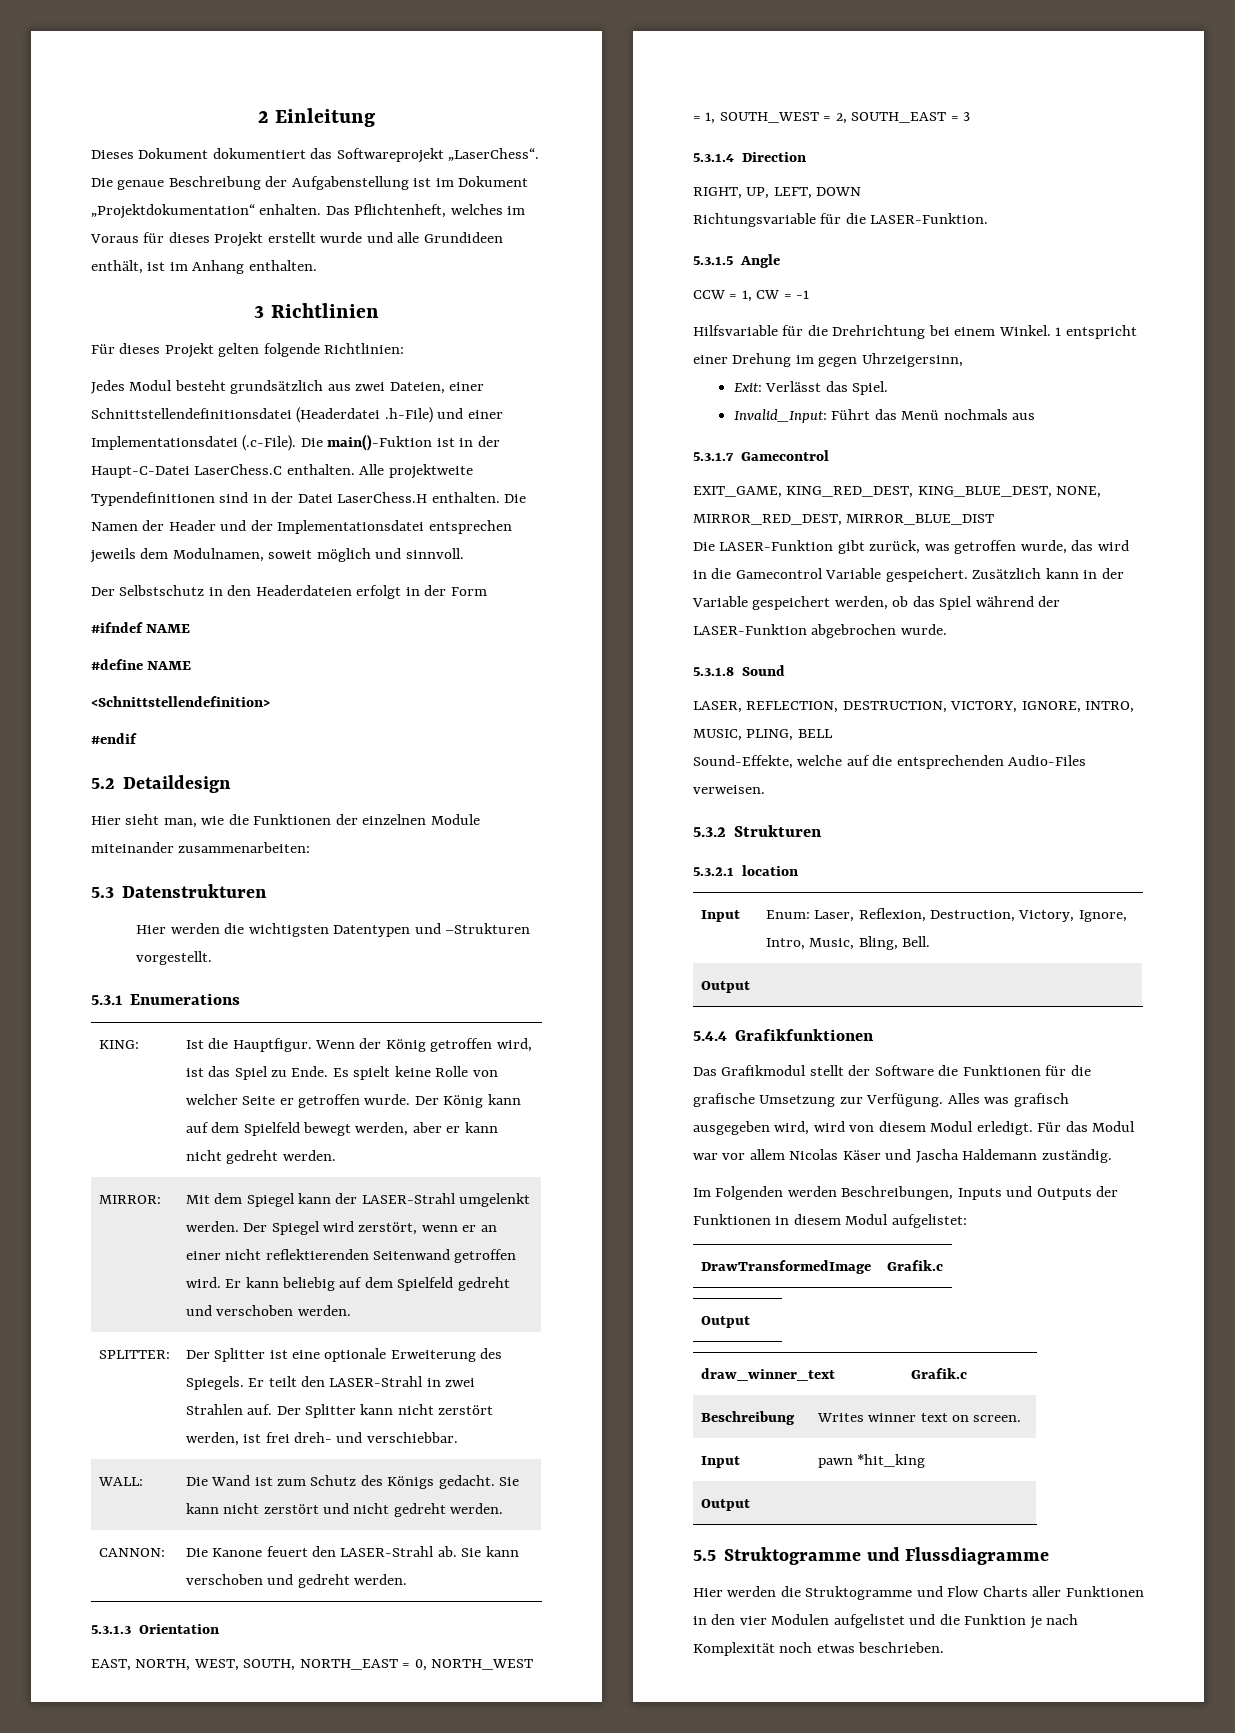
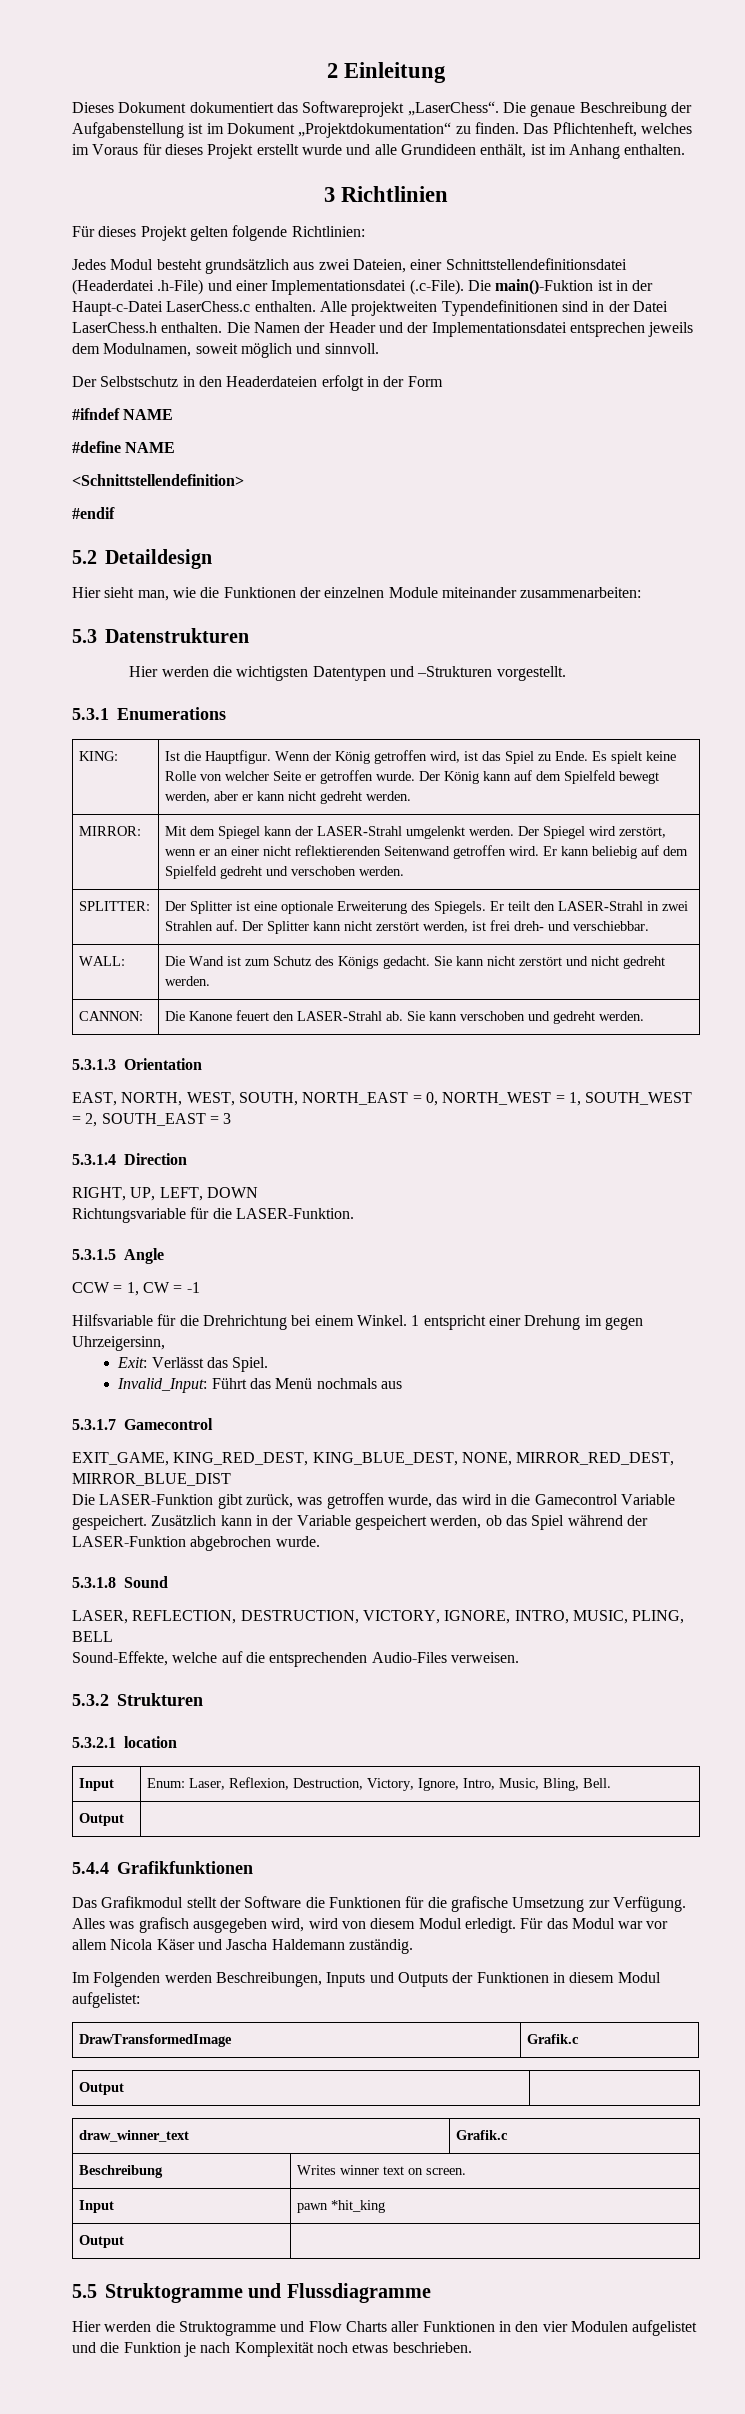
- Die genaue Beschreibung der Aufgabenstellung ist im Dokument „Projektdokumentation“ enhalten.
+ Die genaue Beschreibung der Aufgabenstellung ist im Dokument „Projektdokumentation“ zu finden.
- Jedes Modul besteht grundsätzlich aus zwei Dateien, einer Schnittstellendefinitionsdatei (Headerdatei .h-File) und einer Implementationsdatei (.c-File). Die main()-Fuktion ist in der Haupt-C-Datei LaserChess.C enthalten.
+ Jedes Modul besteht grundsätzlich aus zwei Dateien, einer Schnittstellendefinitionsdatei (Headerdatei .h-File) und einer Implementationsdatei (.c-File). Die main()-Fuktion ist in der Haupt-c-Datei LaserChess.c enthalten.
- Alle projektweite Typendefinitionen sind in der Datei LaserChess.H enthalten.
+ Alle projektweiten Typendefinitionen sind in der Datei LaserChess.h enthalten.
- Für das Modul war vor allem Nicolas Käser und Jascha Haldemann zuständig.
+ Für das Modul war vor allem Nicola Käser und Jascha Haldemann zuständig.

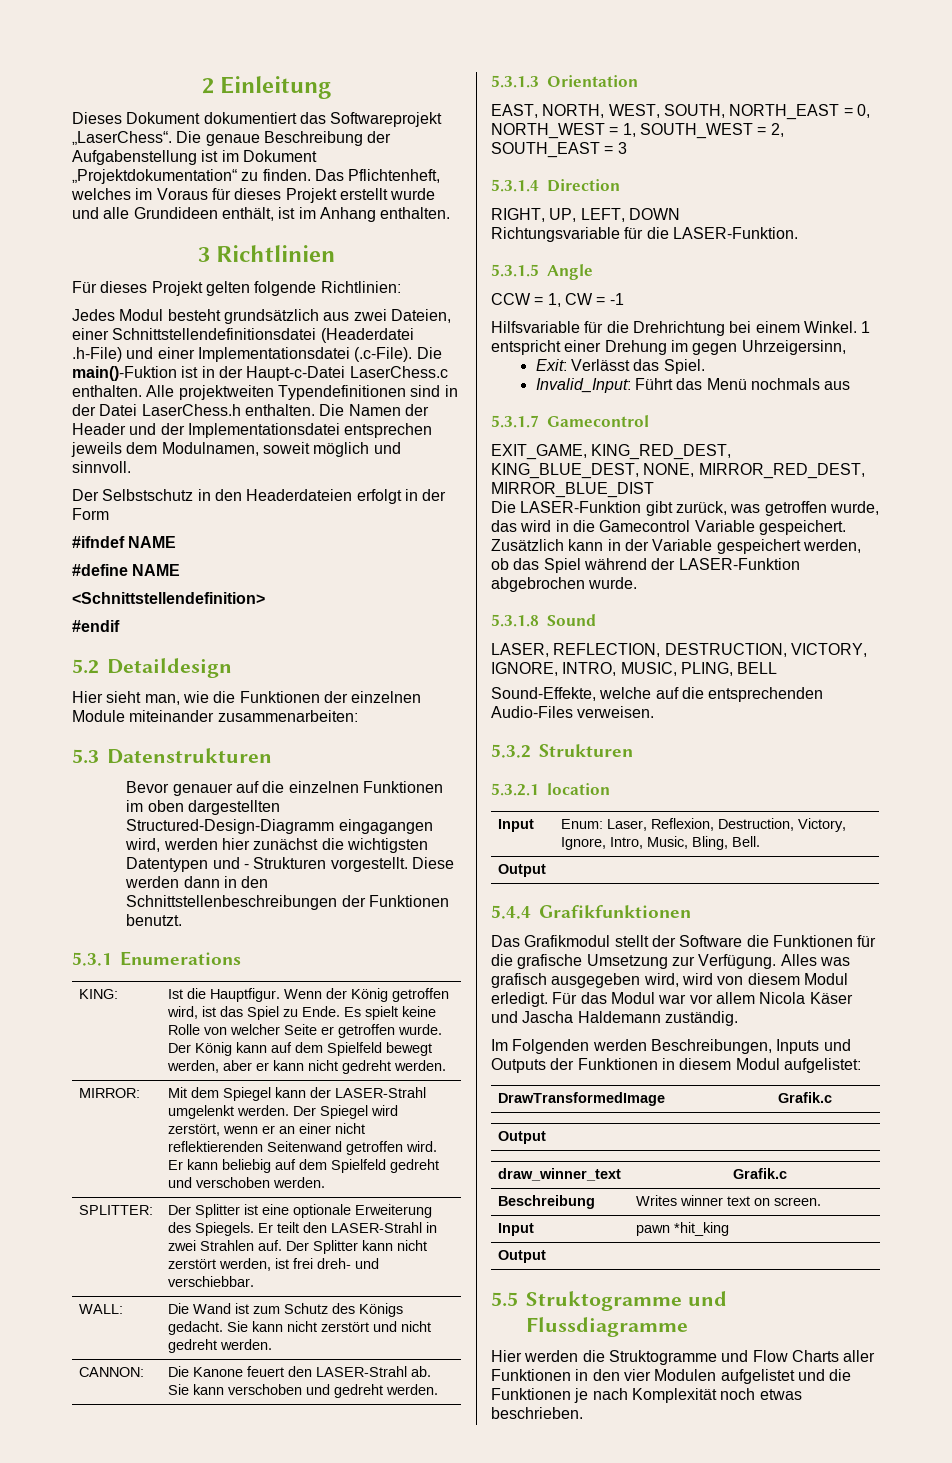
- Hier werden die wichtigsten Datentypen und –Strukturen vorgestellt.
+ Bevor genauer auf die einzelnen Funktionen im oben dargestellten Structured-Design-Diagramm eingagangen wird, werden hier zunächst die wichtigsten Datentypen und - Strukturen vorgestellt. Diese werden dann in den Schnittstellenbeschreibungen der Funktionen benutzt.
- Hier werden die Struktogramme und Flow Charts aller Funktionen in den vier Modulen aufgelistet und die Funktion je nach Komplexität noch etwas beschrieben.
+ Hier werden die Struktogramme und Flow Charts aller Funktionen in den vier Modulen aufgelistet und die Funktionen je nach Komplexität noch etwas beschrieben.

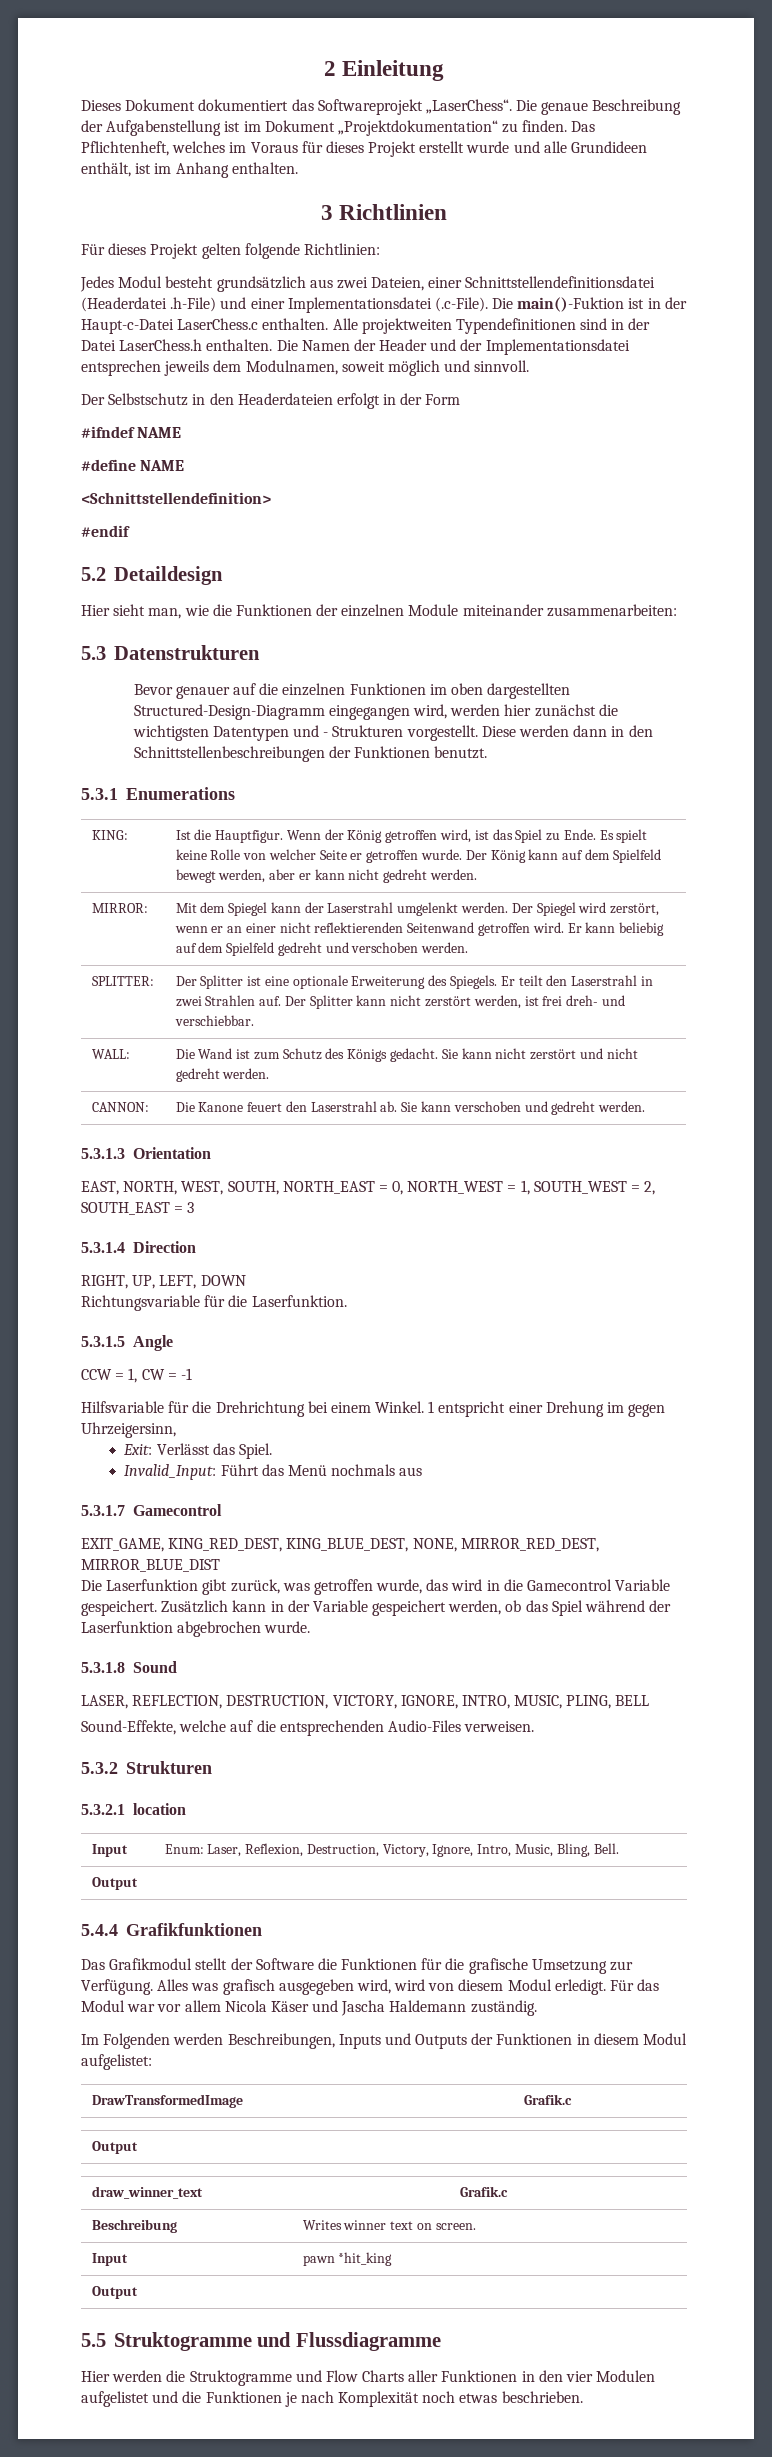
- Bevor genauer auf die einzelnen Funktionen im oben dargestellten Structured-Design-Diagramm eingagangen wird, werden hier zunächst die wichtigsten Datentypen und - Strukturen vorgestellt.
+ Bevor genauer auf die einzelnen Funktionen im oben dargestellten Structured-Design-Diagramm eingegangen wird, werden hier zunächst die wichtigsten Datentypen und - Strukturen vorgestellt.
- MIRROR: | Mit dem Spiegel kann der LASER-Strahl umgelenkt werden. Der Spiegel wird zerstört, wenn er an einer nicht reflektierenden Seitenwand getroffen wird. Er kann beliebig auf dem Spielfeld gedreht und verschoben werden.
+ MIRROR: | Mit dem Spiegel kann der Laserstrahl umgelenkt werden. Der Spiegel wird zerstört, wenn er an einer nicht reflektierenden Seitenwand getroffen wird. Er kann beliebig auf dem Spielfeld gedreht und verschoben werden.
- SPLITTER: | Der Splitter ist eine optionale Erweiterung des Spiegels. Er teilt den LASER-Strahl in zwei Strahlen auf. Der Splitter kann nicht zerstört werden, ist frei dreh- und verschiebbar.
+ SPLITTER: | Der Splitter ist eine optionale Erweiterung des Spiegels. Er teilt den Laserstrahl in zwei Strahlen auf. Der Splitter kann nicht zerstört werden, ist frei dreh- und verschiebbar.
- CANNON: | Die Kanone feuert den LASER-Strahl ab. Sie kann verschoben und gedreht werden.
+ CANNON: | Die Kanone feuert den Laserstrahl ab. Sie kann verschoben und gedreht werden.
- Richtungsvariable für die LASER-Funktion.
+ Richtungsvariable für die Laserfunktion.
- Die LASER-Funktion gibt zurück, was getroffen wurde, das wird in die Gamecontrol Variable gespeichert.
+ Die Laserfunktion gibt zurück, was getroffen wurde, das wird in die Gamecontrol Variable gespeichert.
- Zusätzlich kann in der Variable gespeichert werden, ob das Spiel während der LASER-Funktion abgebrochen wurde.
+ Zusätzlich kann in der Variable gespeichert werden, ob das Spiel während der Laserfunktion abgebrochen wurde.

